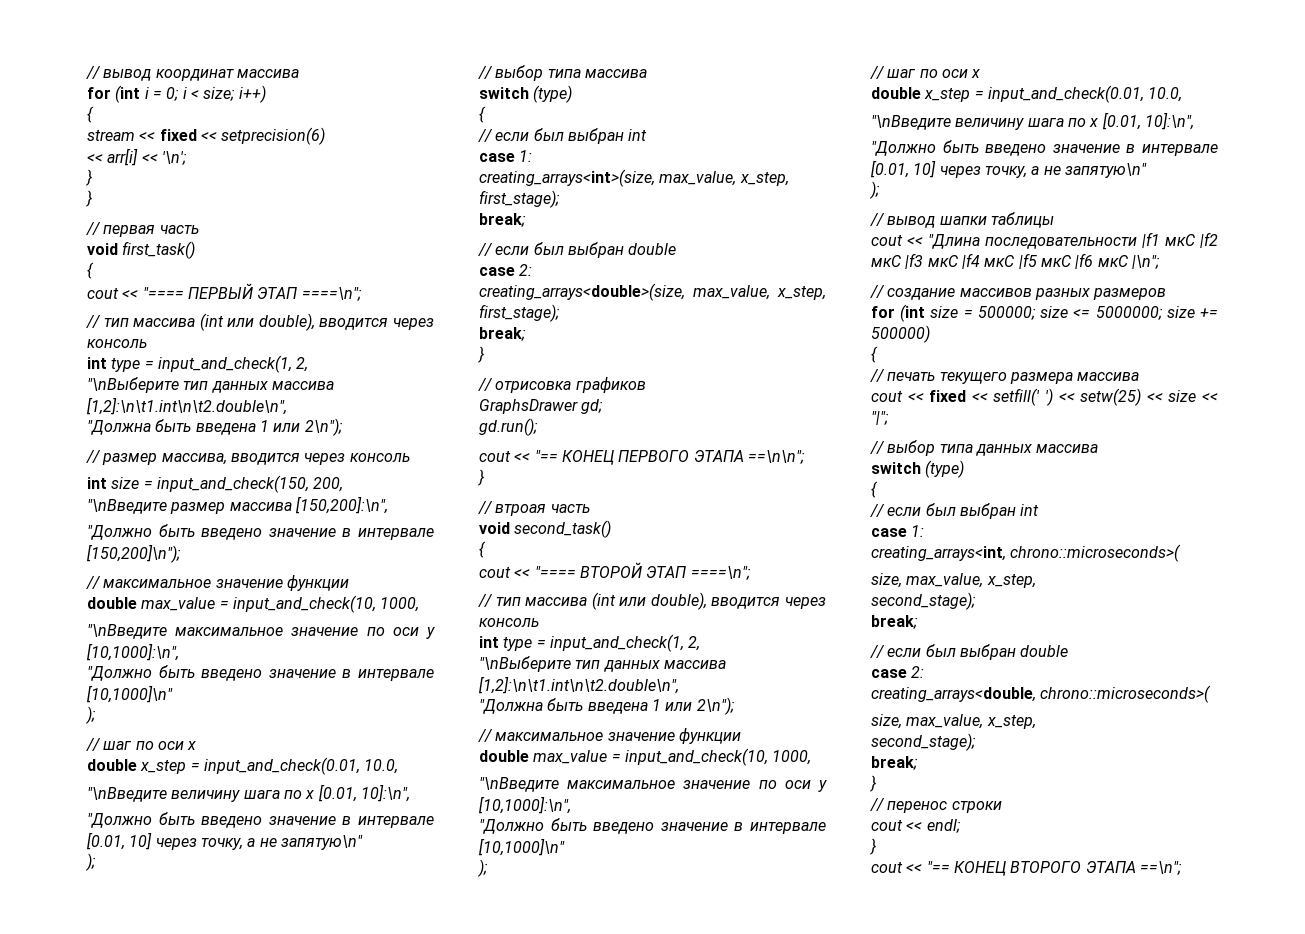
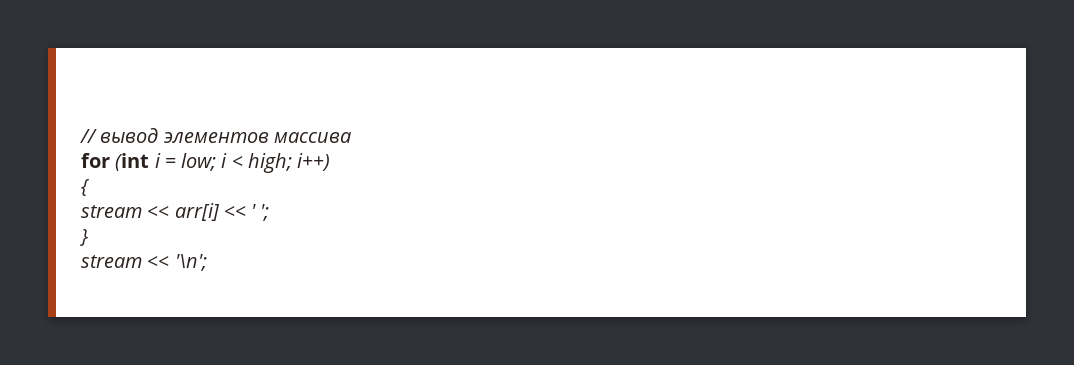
- // вывод координат массива
+ // вывод элементов массива
- for (int i = 0; i < size; i++)
+ for (int i = low; i < high; i++)
- stream << fixed << setprecision(6)
- << arr[i] << '\n';
+ stream << arr[i] << ' ';
  }
- }
- // первая часть
- void first_task()
- {
- cout << "==== ПЕРВЫЙ ЭТАП ====\n";
- // тип массива (int или double), вводится через консоль
- int type = input_and_check(1, 2,
- "\nВыберите тип данных массива [1,2]:\n\t1.int\n\t2.double\n",
- "Должна быть введена 1 или 2\n");
- // размер массива, вводится через консоль
- int size = input_and_check(150, 200,
- "\nВведите размер массива [150,200]:\n",
- "Должно быть введено значение в интервале [150,200]\n");
- // максимальное значение функции
- double max_value = input_and_check(10, 1000,
- "\nВведите максимальное значение по оси y [10,1000]:\n",
- "Должно быть введено значение в интервале [10,1000]\n"
- );
- // шаг по оси х
- double x_step = input_and_check(0.01, 10.0,
- "\nВведите величину шага по x [0.01, 10]:\n",
- "Должно быть введено значение в интервале [0.01, 10] через точку, а не запятую\n"
- );
- // выбор типа массива
- switch (type)
- {
- // если был выбран int
- case 1:
- creating_arrays<int>(size, max_value, x_step, first_stage);
- break;
- // если был выбран double
- case 2:
- creating_arrays<double>(size, max_value, x_step, first_stage);
- break;
- }
- // отрисовка графиков
- GraphsDrawer gd;
- gd.run();
- cout << "== КОНЕЦ ПЕРВОГО ЭТАПА ==\n\n";
- }
- // втроая часть
- void second_task()
- {
- cout << "==== ВТОРОЙ ЭТАП ====\n";
- // тип массива (int или double), вводится через консоль
- int type = input_and_check(1, 2,
- "\nВыберите тип данных массива [1,2]:\n\t1.int\n\t2.double\n",
- "Должна быть введена 1 или 2\n");
- // максимальное значение функции
- double max_value = input_and_check(10, 1000,
- "\nВведите максимальное значение по оси y [10,1000]:\n",
- "Должно быть введено значение в интервале [10,1000]\n"
- );
- // шаг по оси х
- double x_step = input_and_check(0.01, 10.0,
- "\nВведите величину шага по x [0.01, 10]:\n",
- "Должно быть введено значение в интервале [0.01, 10] через точку, а не запятую\n"
- );
- // вывод шапки таблицы
- cout << "Длина последовательности |f1 мкС |f2 мкС |f3 мкС |f4 мкС |f5 мкС |f6 мкС |\n";
- // создание массивов разных размеров
- for (int size = 500000; size <= 5000000; size += 500000)
- {
- // печать текущего размера массива
- cout << fixed << setfill(' ') << setw(25) << size << "|";
- // выбор типа данных массива
- switch (type)
- {
- // если был выбран int
- case 1:
- creating_arrays<int, chrono::microseconds>(
- size, max_value, x_step,
- second_stage);
- break;
- // если был выбран double
- case 2:
- creating_arrays<double, chrono::microseconds>(
- size, max_value, x_step,
- second_stage);
- break;
- }
- // перенос строки
- cout << endl;
- }
- cout << "== КОНЕЦ ВТОРОГО ЭТАПА ==\n";
+ stream << '\n';

